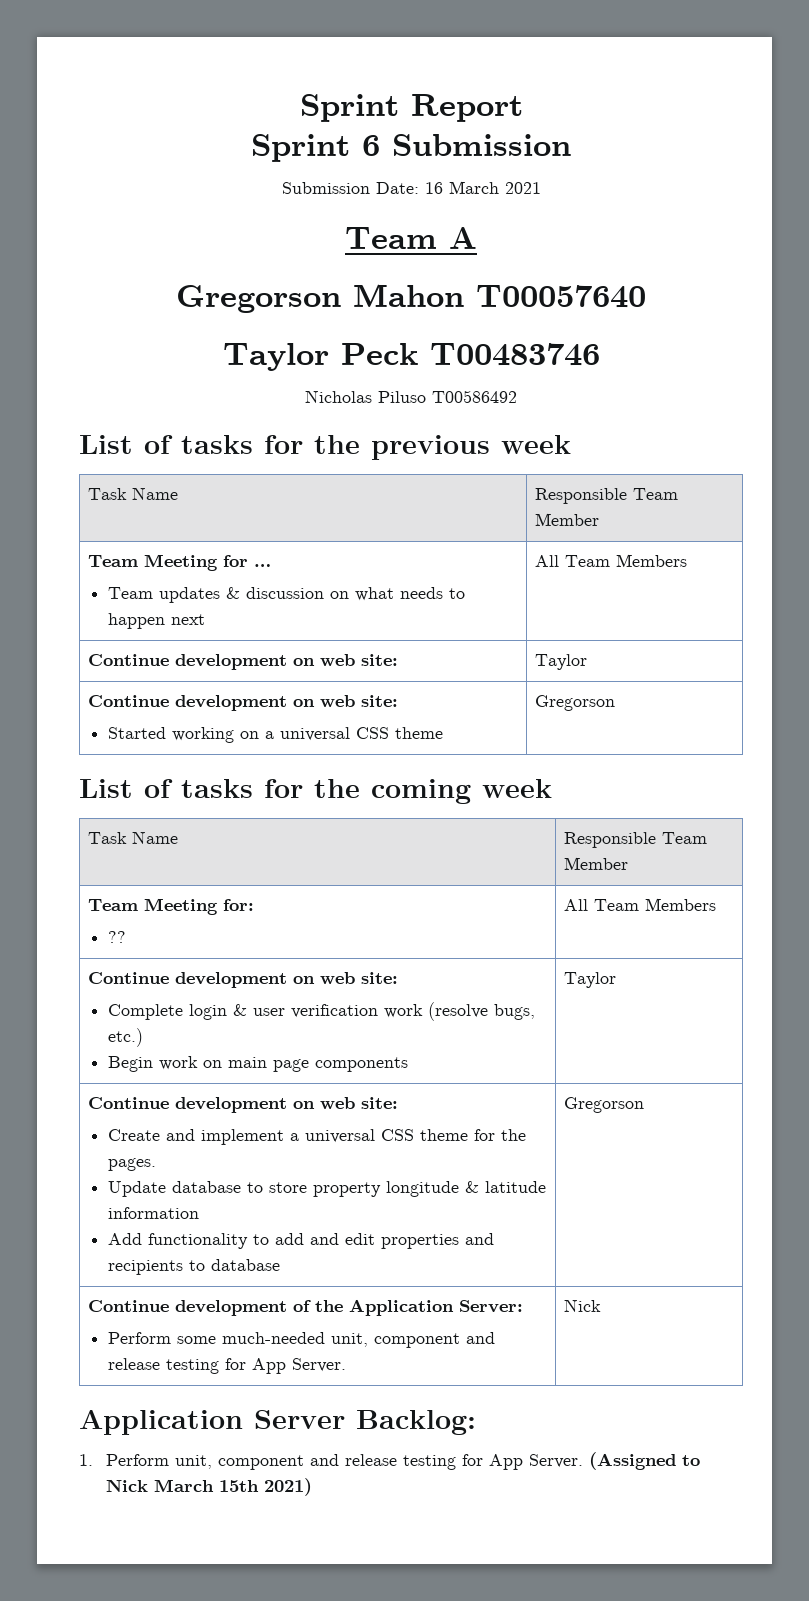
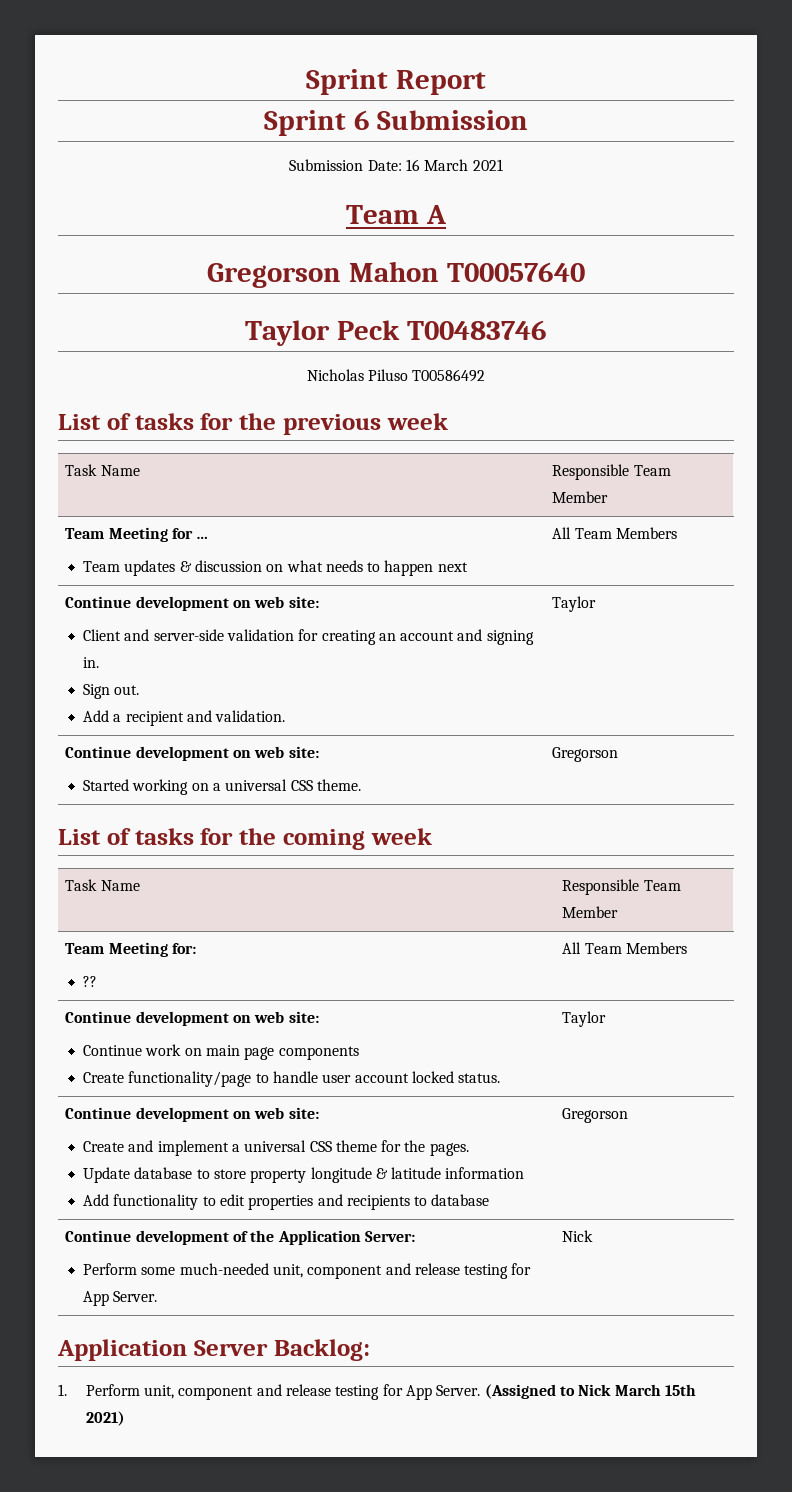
  Team Meeting for …
  Team updates & discussion on what needs to happen next | All Team Members
- Continue development on web site: | Taylor
  Continue development on web site:
- Started working on a universal CSS theme | Gregorson
+ Client and server-side validation for creating an account and signing in.
+ Sign out.
+ Add a recipient and validation. | Taylor
+ Continue development on web site:
+ Started working on a universal CSS theme. | Gregorson
  Team Meeting for:
  ?? | All Team Members
  Continue development on web site:
- Complete login & user verification work (resolve bugs, etc.)
- Begin work on main page components | Taylor
+ Continue work on main page components
+ Create functionality/page to handle user account locked status. | Taylor
  Continue development on web site:
  Create and implement a universal CSS theme for the pages.
  Update database to store property longitude & latitude information
- Add functionality to add and edit properties and recipients to database | Gregorson
+ Add functionality to edit properties and recipients to database | Gregorson

